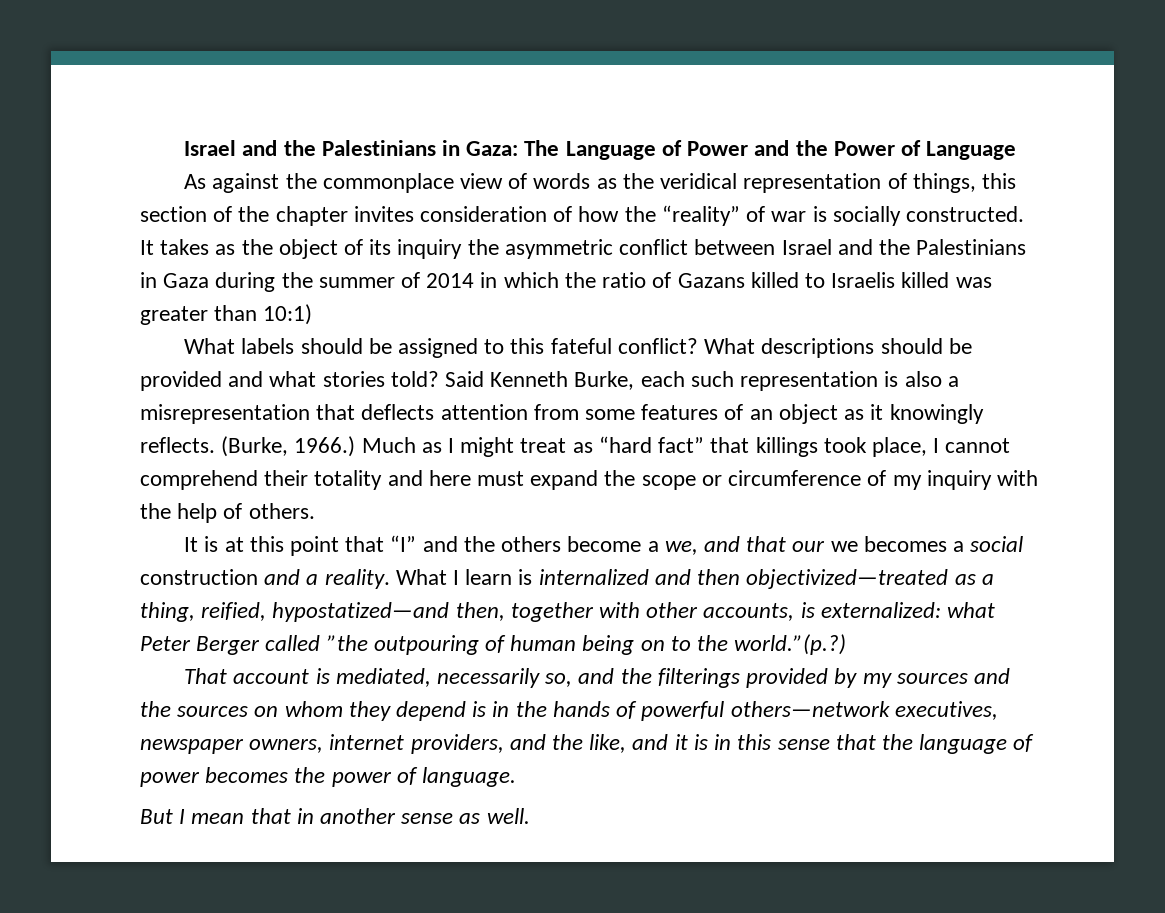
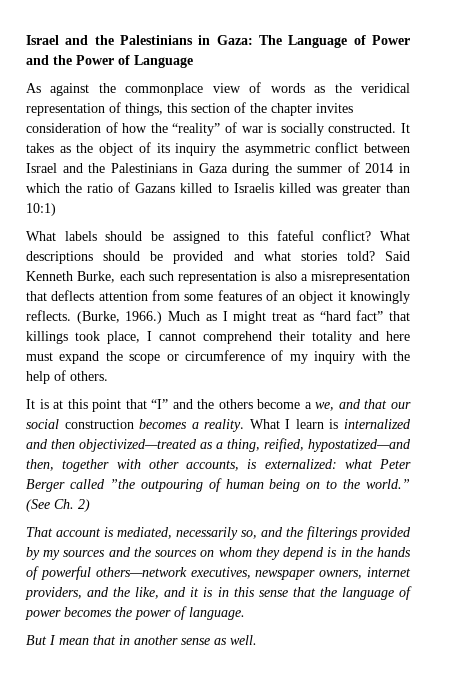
- Said Kenneth Burke, each such representation is also a misrepresentation that deflects attention from some features of an object as it knowingly reflects.
+ Said Kenneth Burke, each such representation is also a misrepresentation that deflects attention from some features of an object it knowingly reflects.
- It is at this point that “I” and the others become a we, and that our we becomes a social construction and a reality.
+ It is at this point that “I” and the others become a we, and that our social construction becomes a reality.
- What I learn is internalized and then objectivized—treated as a thing, reified, hypostatized—and then, together with other accounts, is externalized: what Peter Berger called ”the outpouring of human being on to the world.”(p.?)
+ What I learn is internalized and then objectivized—treated as a thing, reified, hypostatized—and then, together with other accounts, is externalized: what Peter Berger called ”the outpouring of human being on to the world.” (See Ch. 2)

